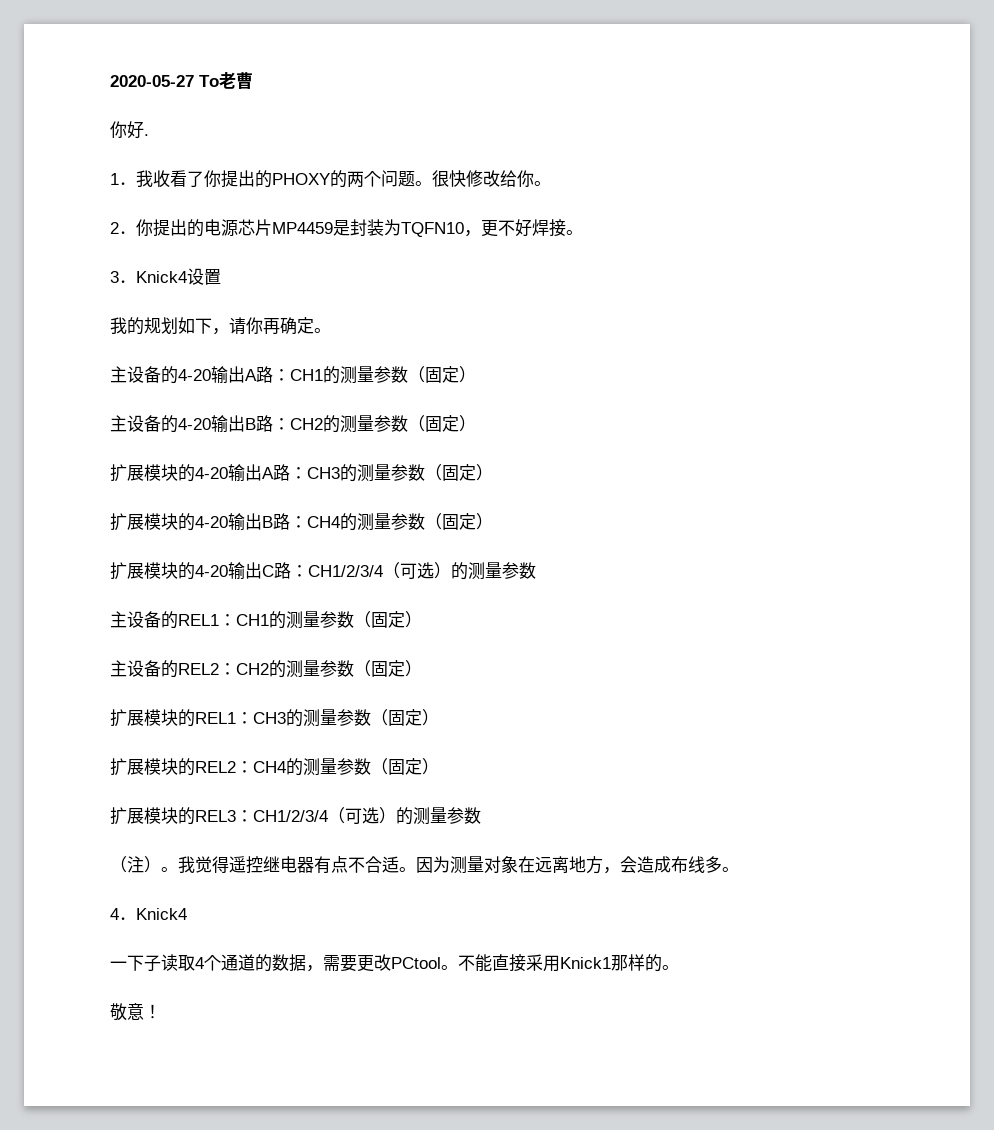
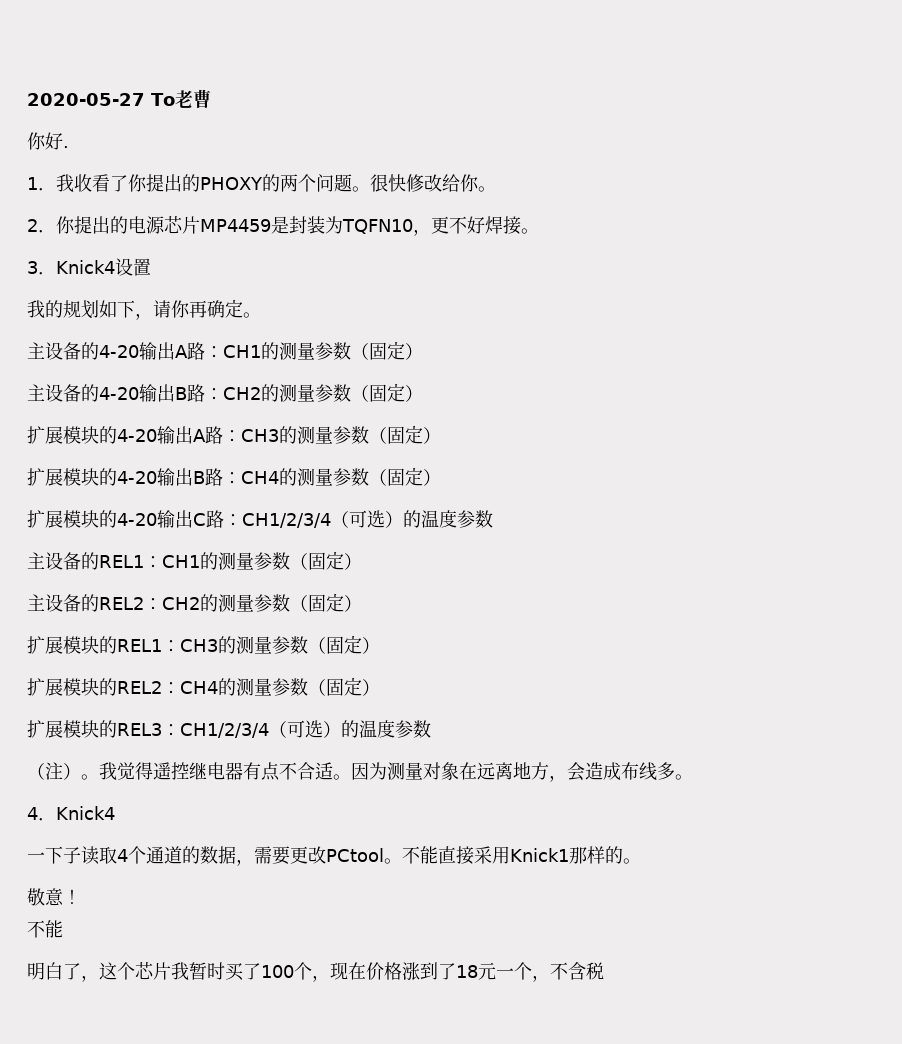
- 扩展模块的4-20输出C路：CH1/2/3/4（可选）的测量参数
+ 扩展模块的4-20输出C路：CH1/2/3/4（可选）的温度参数
- 扩展模块的REL3：CH1/2/3/4（可选）的测量参数
+ 扩展模块的REL3：CH1/2/3/4（可选）的温度参数
  敬意！
+ 不能
+ 明白了，这个芯片我暂时买了100个，现在价格涨到了18元一个，不含税

